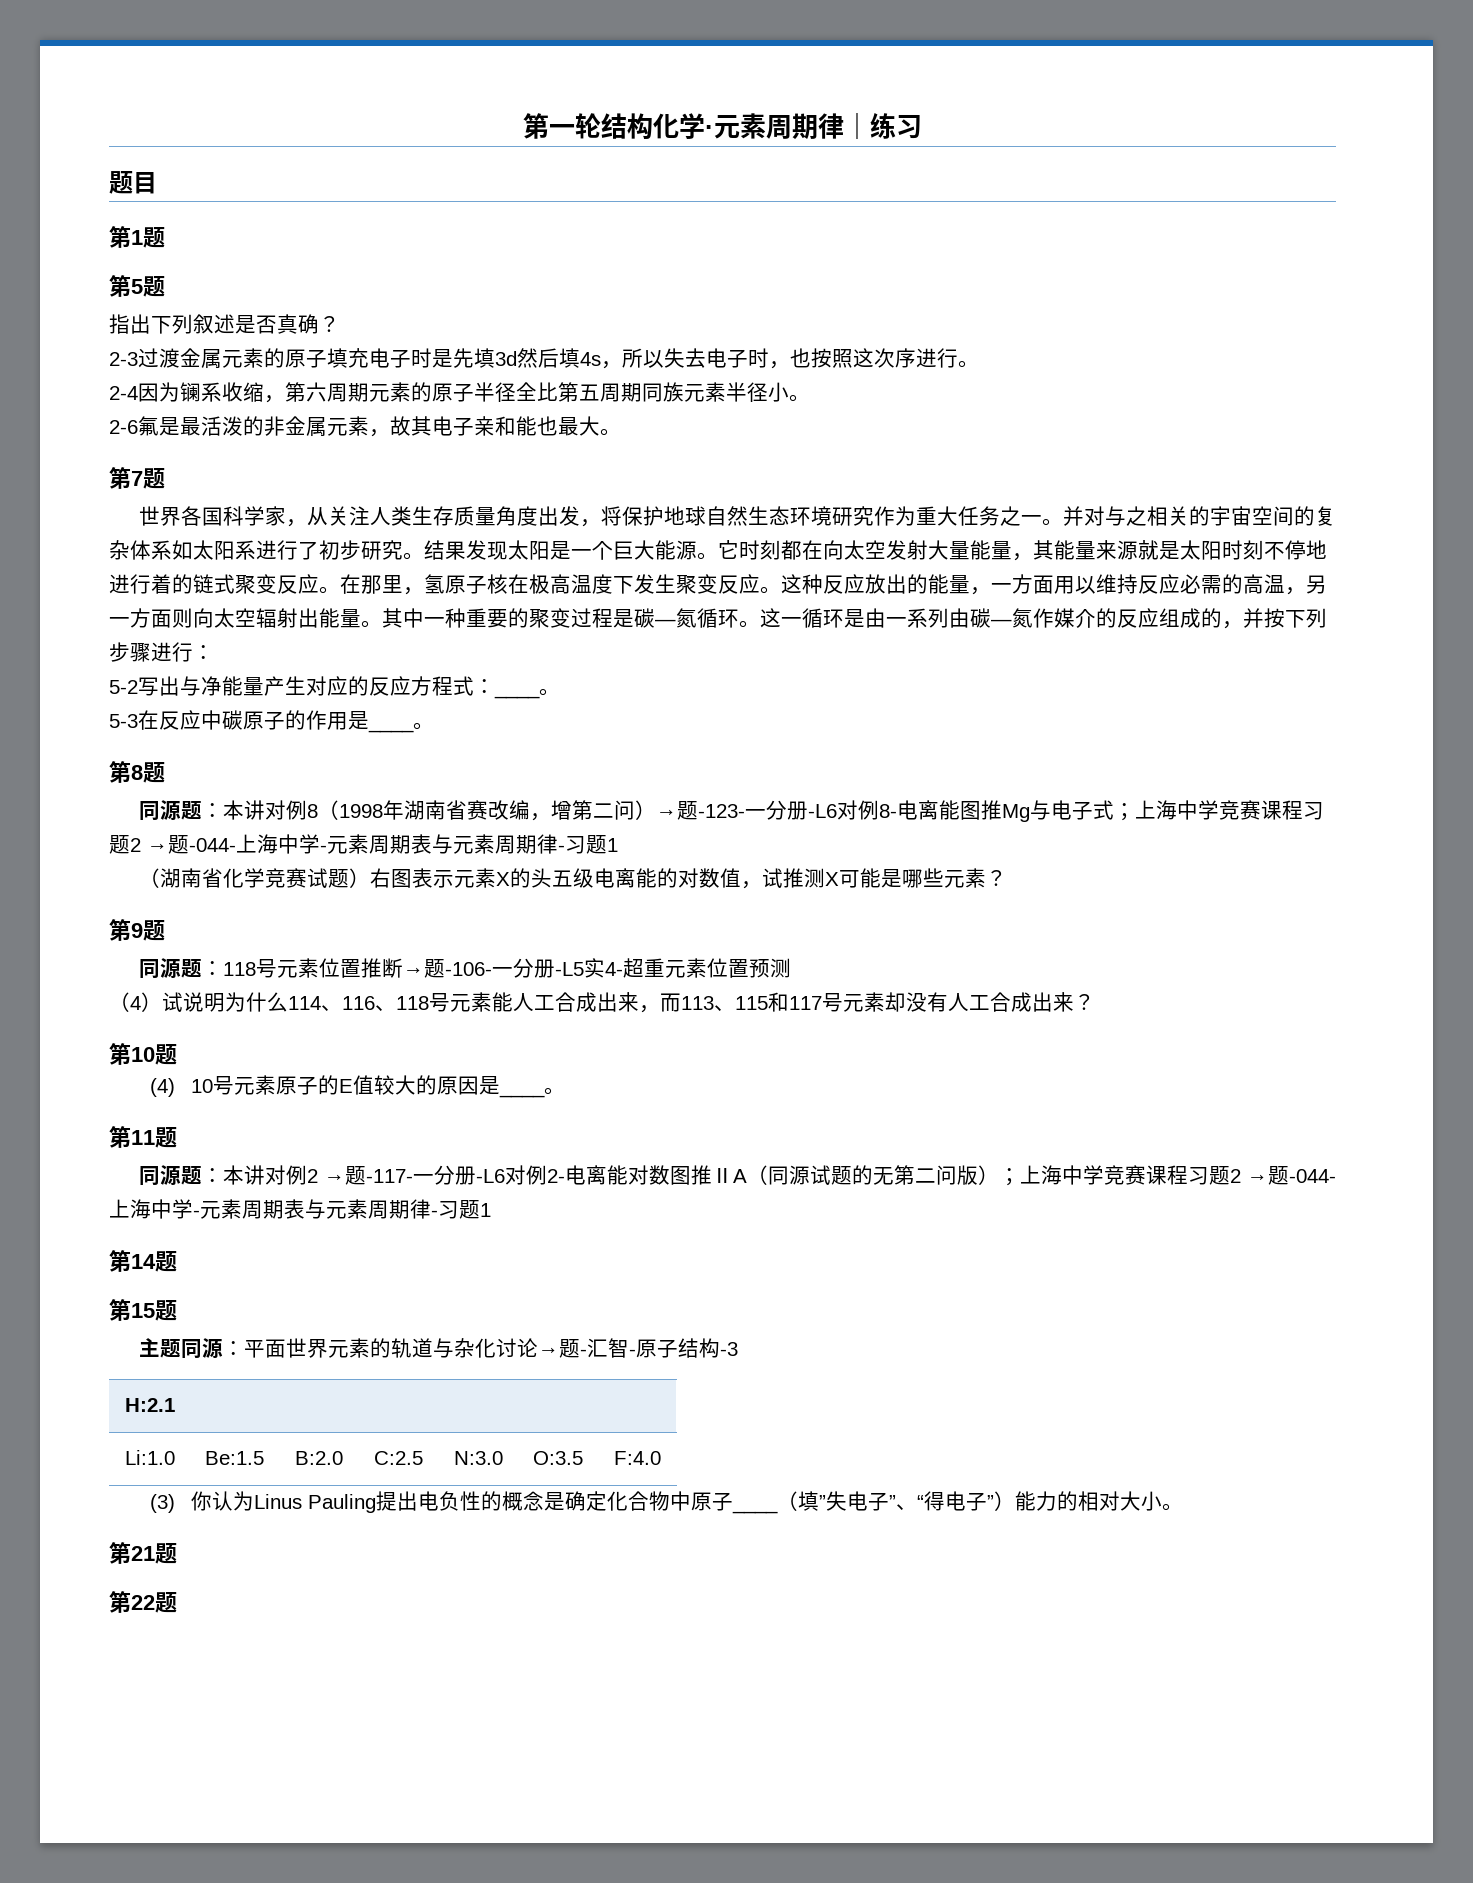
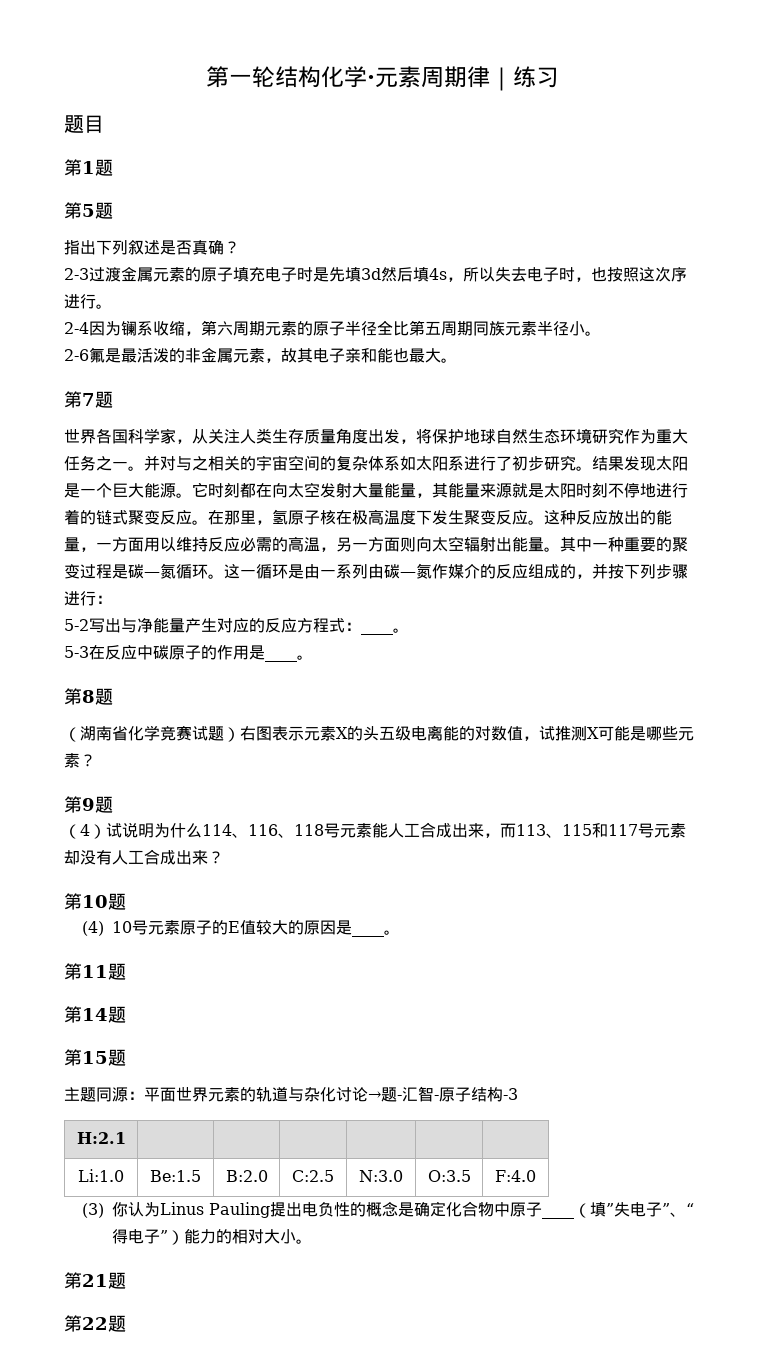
- 同源题：本讲对例8（1998年湖南省赛改编，增第二问）→题-123-一分册-L6对例8-电离能图推Mg与电子式；上海中学竞赛课程习题2 →题-044-上海中学-元素周期表与元素周期律-习题1
- 同源题：118号元素位置推断→题-106-一分册-L5实4-超重元素位置预测
- 同源题：本讲对例2 →题-117-一分册-L6对例2-电离能对数图推ⅡA（同源试题的无第二问版）；上海中学竞赛课程习题2 →题-044-上海中学-元素周期表与元素周期律-习题1

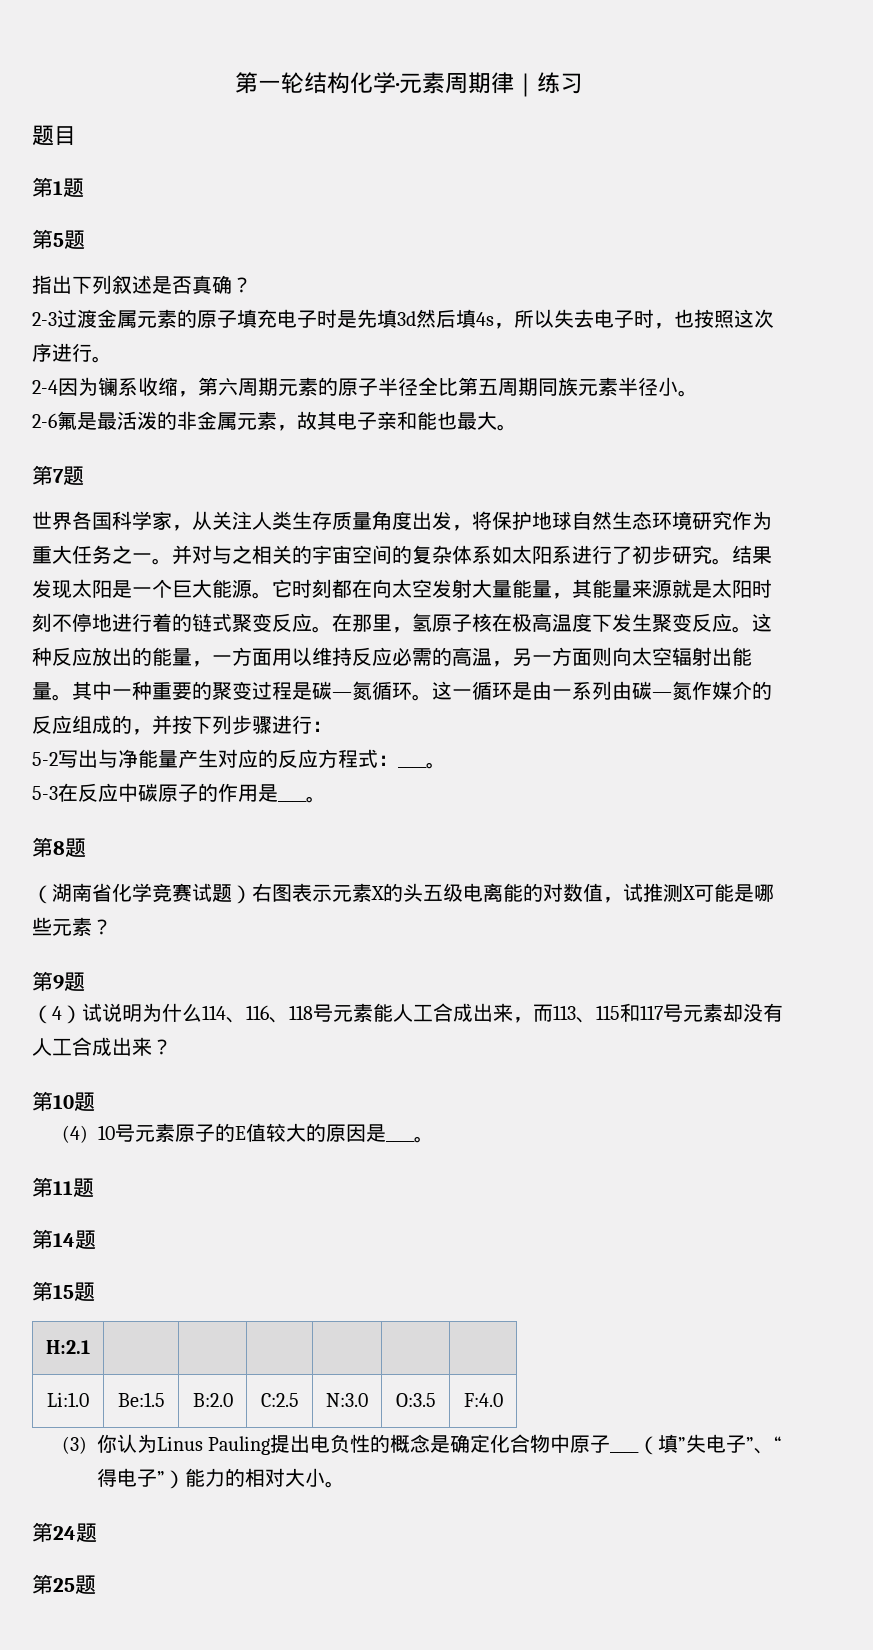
- 主题同源：平面世界元素的轨道与杂化讨论→题-汇智-原子结构-3
- 第21题
- 第22题
+ 第24题
+ 第25题

